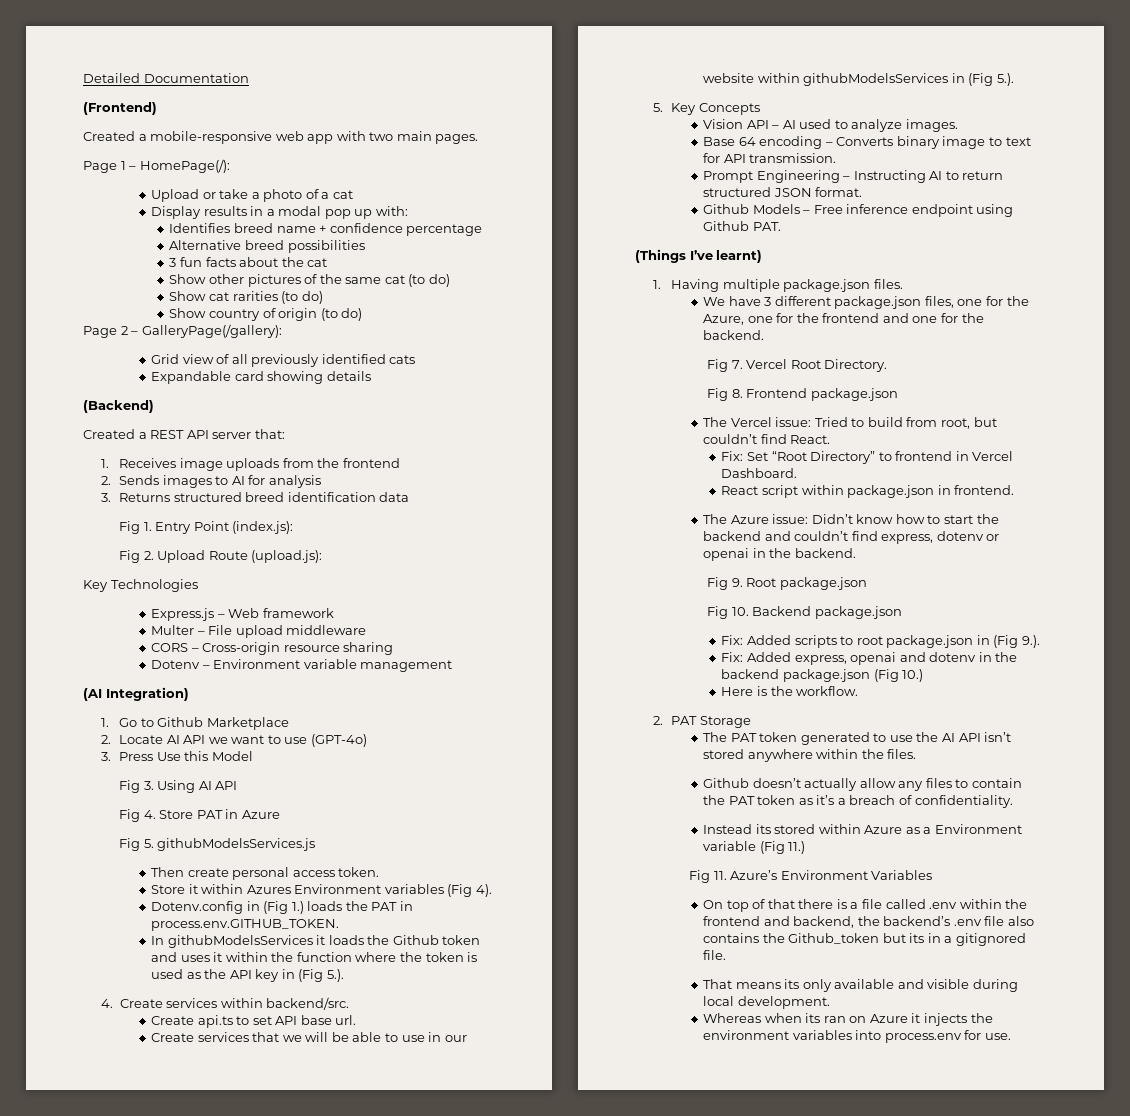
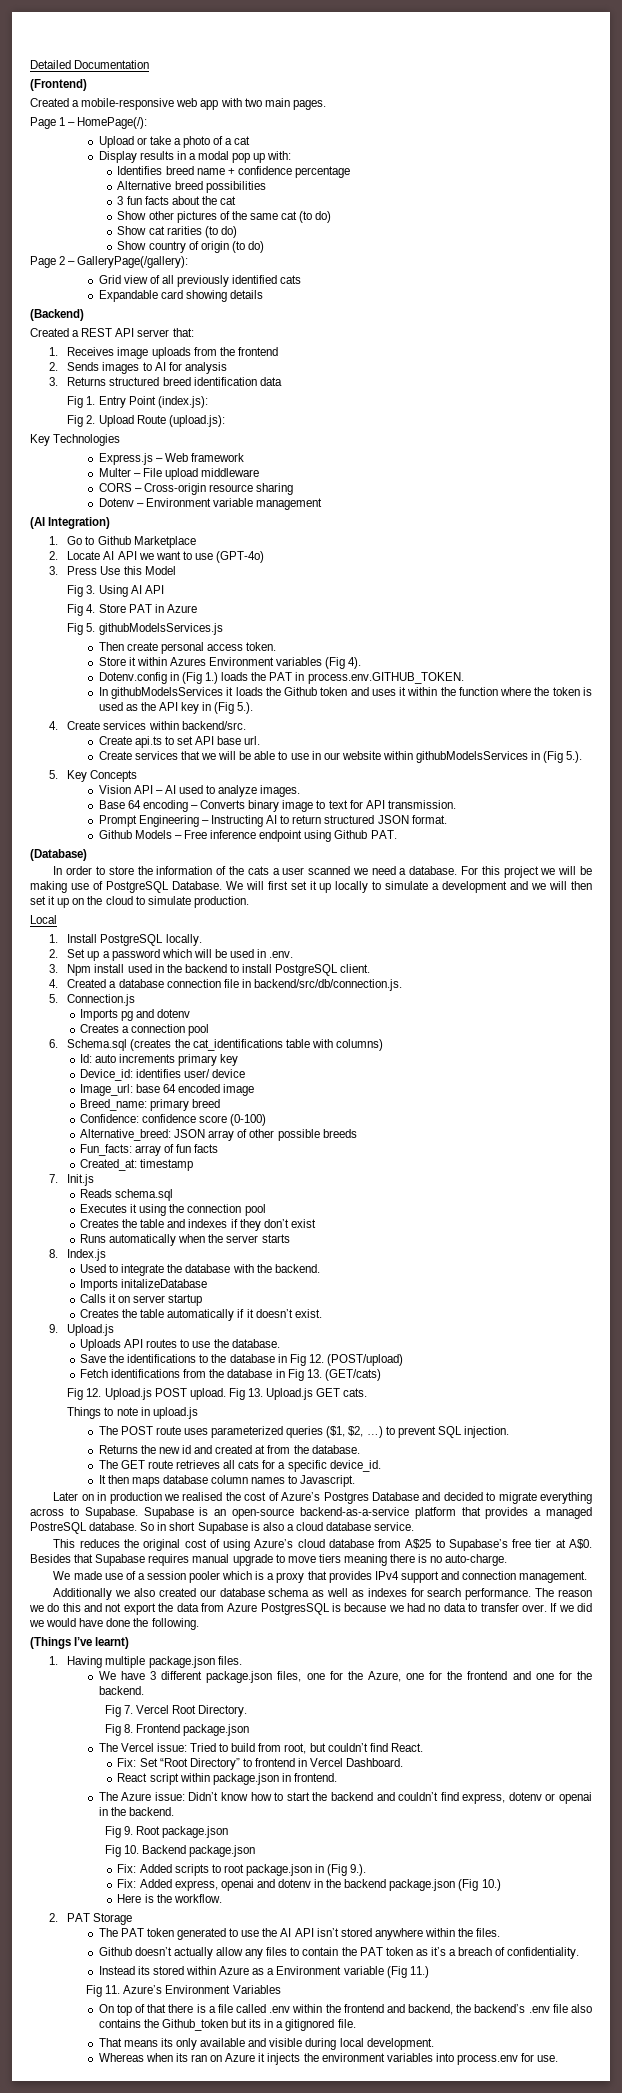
+ (Database)
+ In order to store the information of the cats a user scanned we need a database. For this project we will be making use of PostgreSQL Database. We will first set it up locally to simulate a development and we will then set it up on the cloud to simulate production.
+ Local
+ 1. Install PostgreSQL locally.
+ 2. Set up a password which will be used in .env.
+ 3. Npm install used in the backend to install PostgreSQL client.
+ 4. Created a database connection file in backend/src/db/connection.js.
+ 5. Connection.js
+ Imports pg and dotenv
+ Creates a connection pool
+ 6. Schema.sql (creates the cat_identifications table with columns)
+ Id: auto increments primary key
+ Device_id: identifies user/ device
+ Image_url: base 64 encoded image
+ Breed_name: primary breed
+ Confidence: confidence score (0-100)
+ Alternative_breed: JSON array of other possible breeds
+ Fun_facts: array of fun facts
+ Created_at: timestamp
+ 7. Init.js
+ Reads schema.sql
+ Executes it using the connection pool
+ Creates the table and indexes if they don’t exist
+ Runs automatically when the server starts
+ 8. Index.js
+ Used to integrate the database with the backend.
+ Imports initalizeDatabase
+ Calls it on server startup
+ Creates the table automatically if it doesn’t exist.
+ 9. Upload.js
+ Uploads API routes to use the database.
+ Save the identifications to the database in Fig 12. (POST/upload)
+ Fetch identifications from the database in Fig 13. (GET/cats)
+ Fig 12. Upload.js POST upload. Fig 13. Upload.js GET cats.
+ Things to note in upload.js
+ The POST route uses parameterized queries ($1, $2, …) to prevent SQL injection.
+ Returns the new id and created at from the database.
+ The GET route retrieves all cats for a specific device_id.
+ It then maps database column names to Javascript.
+ Later on in production we realised the cost of Azure’s Postgres Database and decided to migrate everything across to Supabase. Supabase is an open-source backend-as-a-service platform that provides a managed PostreSQL database. So in short Supabase is also a cloud database service.
+ This reduces the original cost of using Azure’s cloud database from A$25 to Supabase’s free tier at A$0. Besides that Supabase requires manual upgrade to move tiers meaning there is no auto-charge.
+ We made use of a session pooler which is a proxy that provides IPv4 support and connection management.
+ Additionally we also created our database schema as well as indexes for search performance. The reason we do this and not export the data from Azure PostgresSQL is because we had no data to transfer over. If we did we would have done the following.

